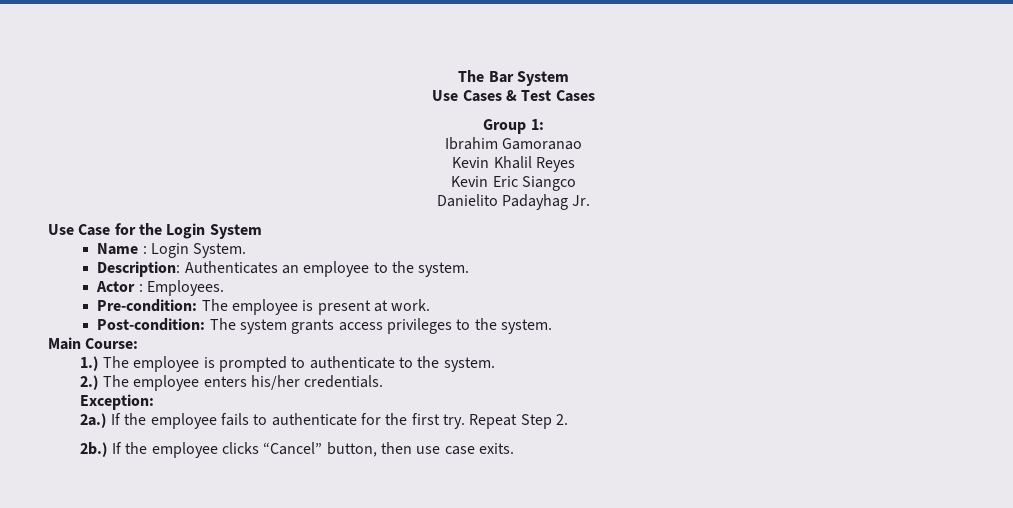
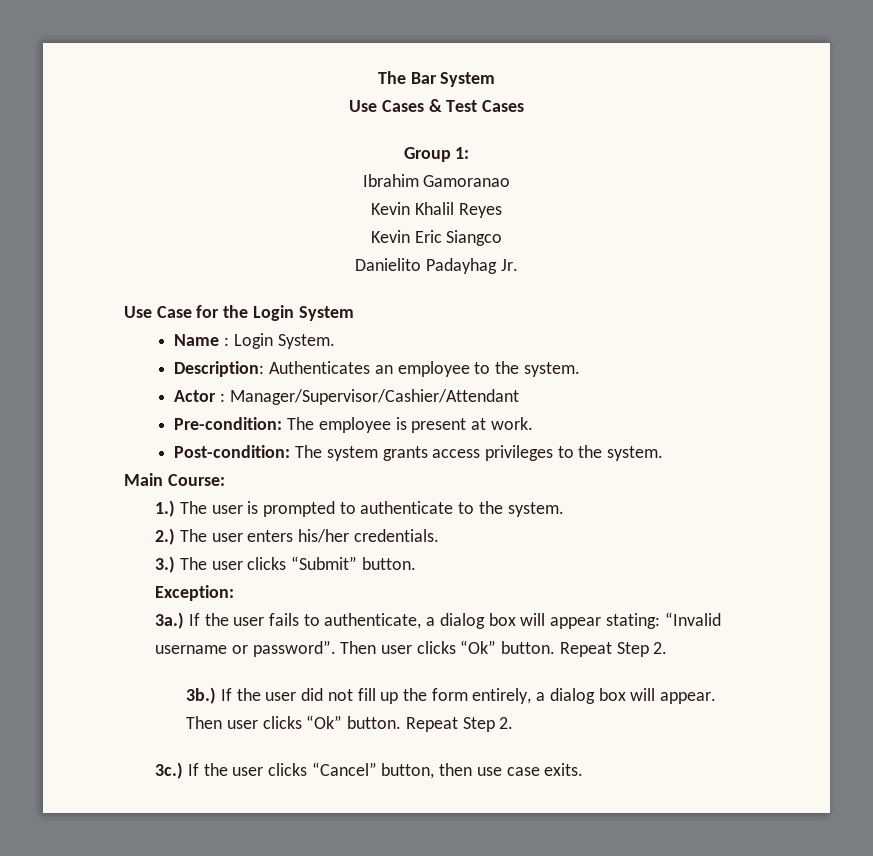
- Actor : Employees.
+ Actor : Manager/Supervisor/Cashier/Attendant
- 1.) The employee is prompted to authenticate to the system.
+ 1.) The user is prompted to authenticate to the system.
- 2.) The employee enters his/her credentials.
+ 2.) The user enters his/her credentials.
+ 3.) The user clicks “Submit” button.
- 2a.) If the employee fails to authenticate for the first try. Repeat Step 2.
- 2b.) If the employee clicks “Cancel” button, then use case exits.
+ 3a.) If the user fails to authenticate, a dialog box will appear stating: “Invalid username or password”. Then user clicks “Ok” button. Repeat Step 2.
+ 3b.) If the user did not fill up the form entirely, a dialog box will appear. Then user clicks “Ok” button. Repeat Step 2.
+ 3c.) If the user clicks “Cancel” button, then use case exits.

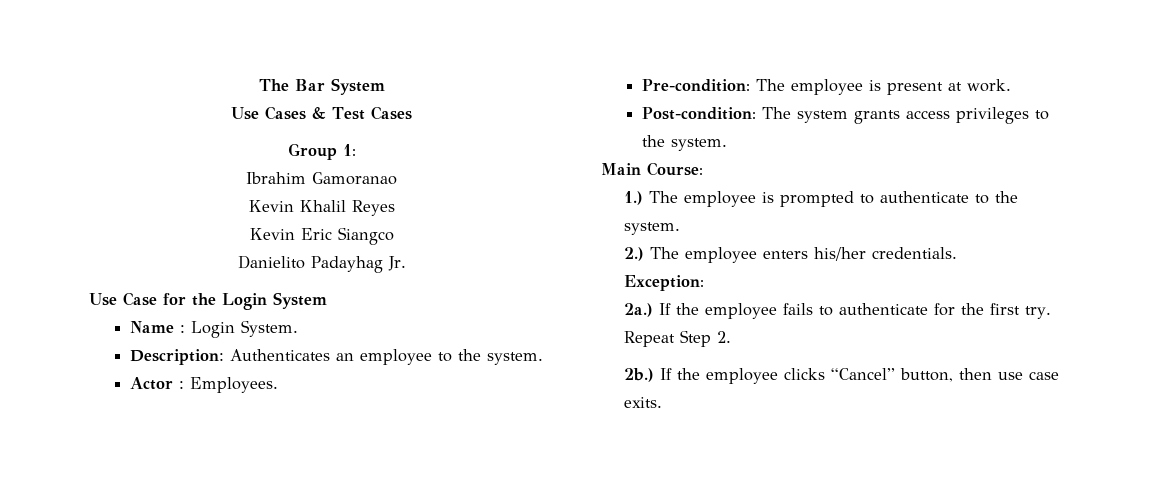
- Actor : Manager/Supervisor/Cashier/Attendant
+ Actor : Employees.
- 1.) The user is prompted to authenticate to the system.
+ 1.) The employee is prompted to authenticate to the system.
- 2.) The user enters his/her credentials.
+ 2.) The employee enters his/her credentials.
- 3.) The user clicks “Submit” button.
- 3a.) If the user fails to authenticate, a dialog box will appear stating: “Invalid username or password”. Then user clicks “Ok” button. Repeat Step 2.
- 3b.) If the user did not fill up the form entirely, a dialog box will appear. Then user clicks “Ok” button. Repeat Step 2.
- 3c.) If the user clicks “Cancel” button, then use case exits.
+ 2a.) If the employee fails to authenticate for the first try. Repeat Step 2.
+ 2b.) If the employee clicks “Cancel” button, then use case exits.

